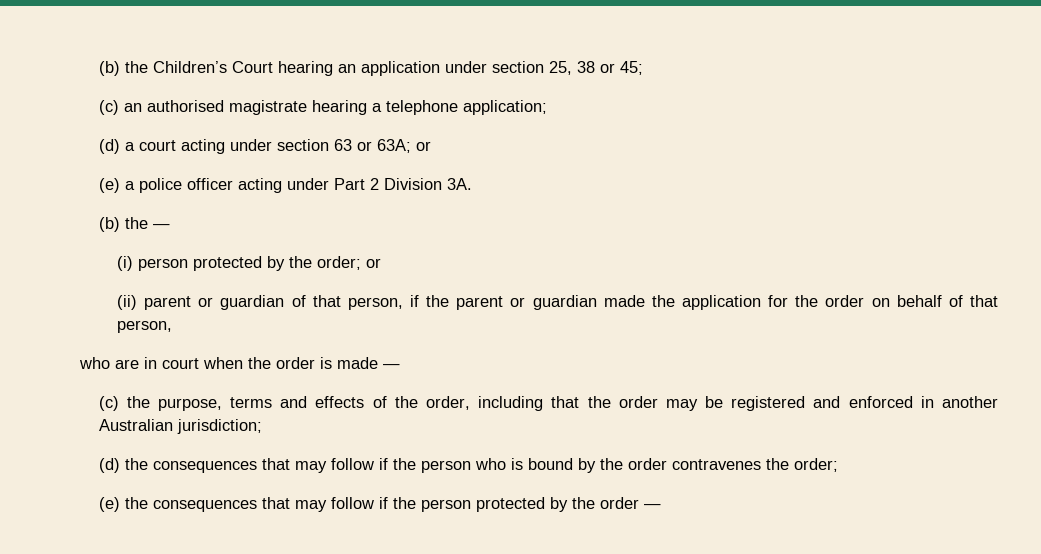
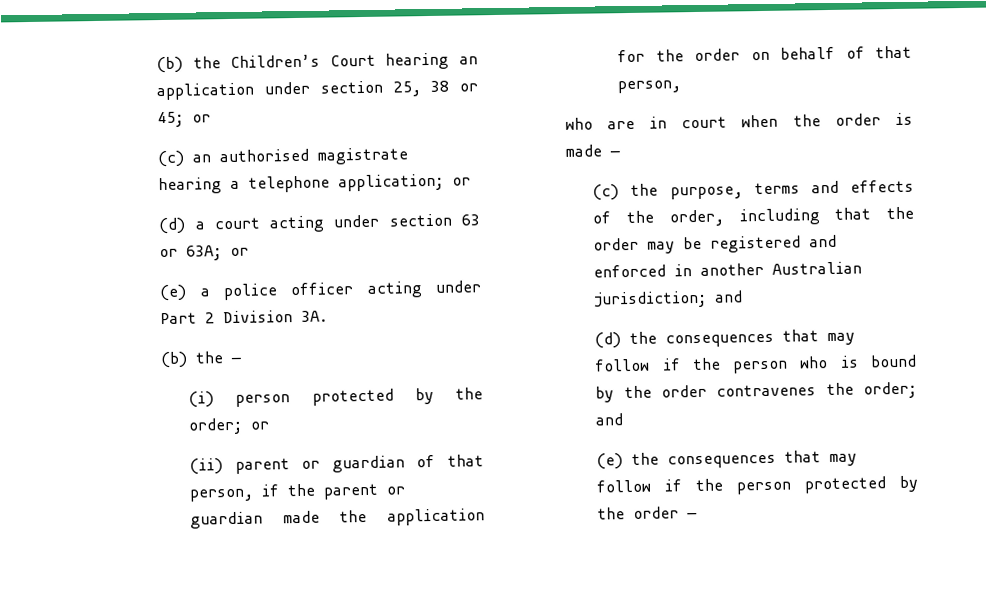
- (b) the Children’s Court hearing an application under section 25, 38 or 45;
+ (b) the Children’s Court hearing an application under section 25, 38 or 45; or
- (c) an authorised magistrate hearing a telephone application;
+ (c) an authorised magistrate hearing a telephone application; or
- (c) the purpose, terms and effects of the order, including that the order may be registered and enforced in another Australian jurisdiction;
+ (c) the purpose, terms and effects of the order, including that the order may be registered and enforced in another Australian jurisdiction; and
- (d) the consequences that may follow if the person who is bound by the order contravenes the order;
+ (d) the consequences that may follow if the person who is bound by the order contravenes the order; and

